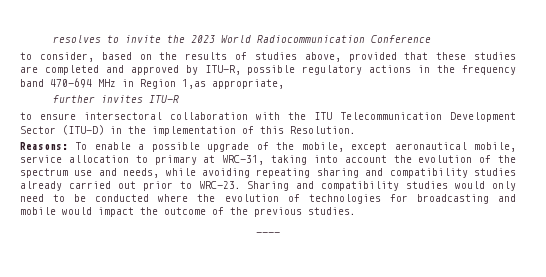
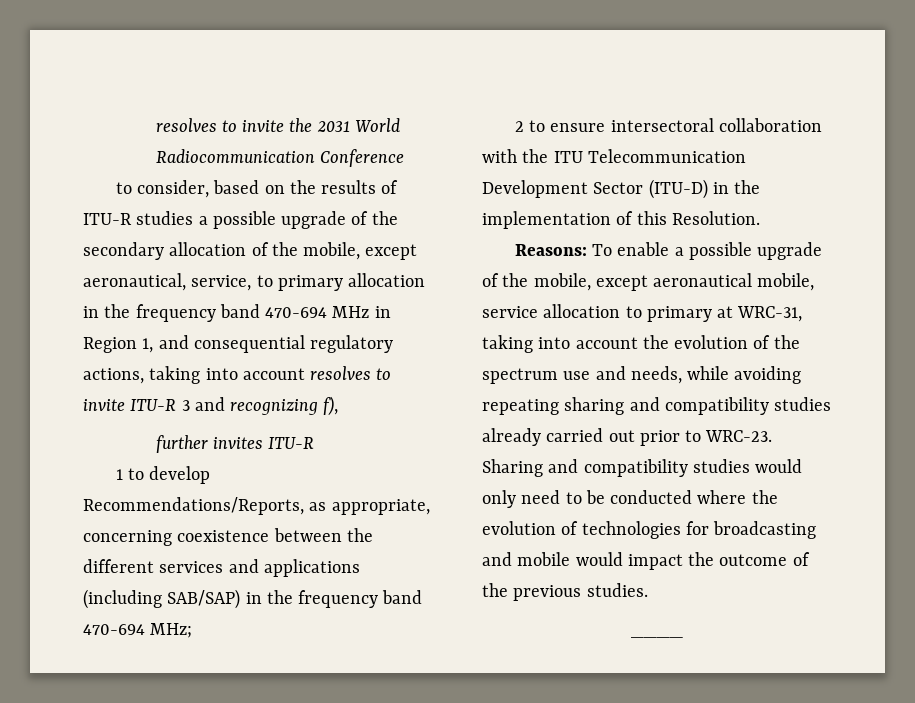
- resolves to invite the 2023 World Radiocommunication Conference
+ resolves to invite the 2031 World Radiocommunication Conference
- to consider, based on the results of studies above, provided that these studies are completed and approved by ITU-R, possible regulatory actions in the frequency band 470-694 MHz in Region 1,as appropriate,
+ to consider, based on the results of ITU-R studies a possible upgrade of the secondary allocation of the mobile, except aeronautical, service, to primary allocation in the frequency band 470-694 MHz in Region 1, and consequential regulatory actions, taking into account resolves to invite ITU-R 3 and recognizing f),
  further invites ITU-R
- to ensure intersectoral collaboration with the ITU Telecommunication Development Sector (ITU-D) in the implementation of this Resolution.
+ 1 to develop Recommendations/Reports, as appropriate, concerning coexistence between the different services and applications (including SAB/SAP) in the frequency band 470-694 MHz;
+ 2 to ensure intersectoral collaboration with the ITU Telecommunication Development Sector (ITU-D) in the implementation of this Resolution.

